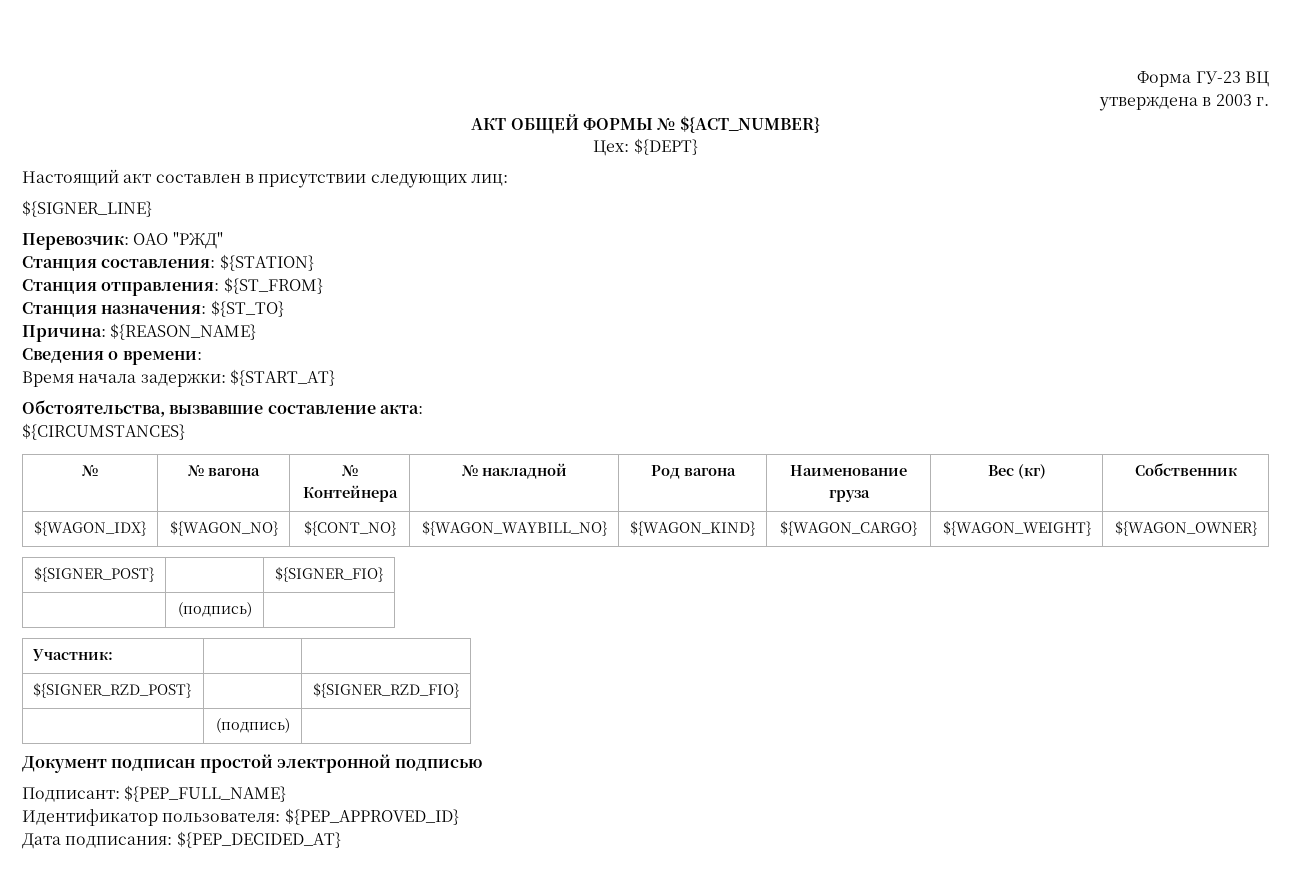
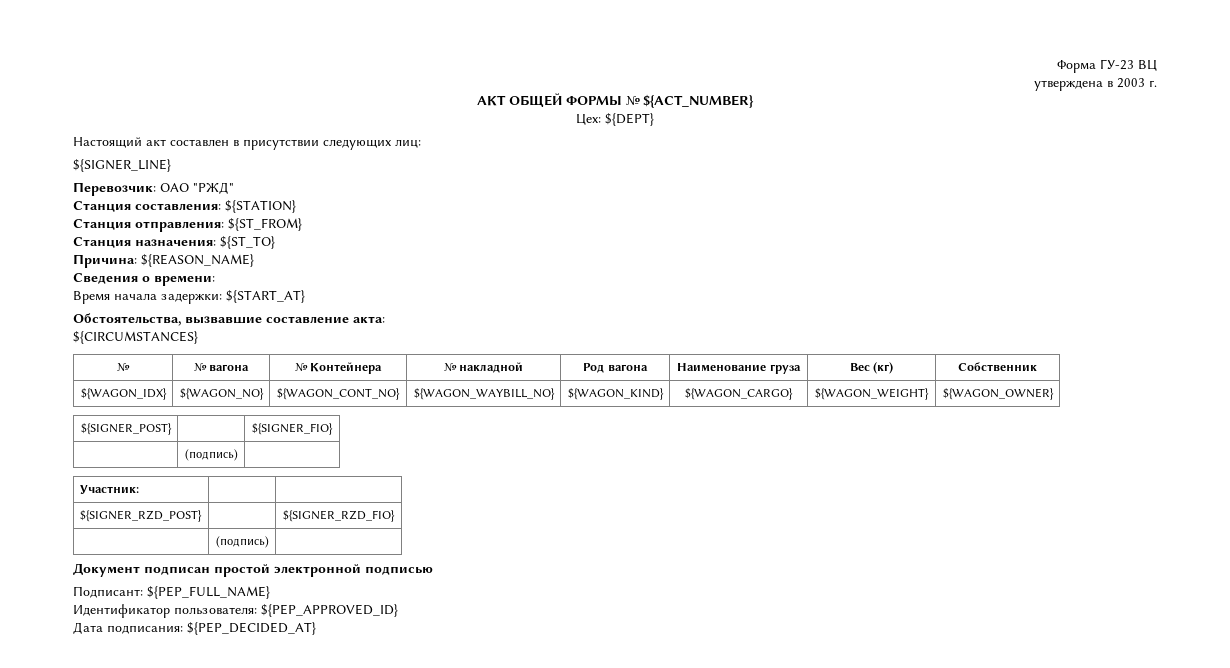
- ${WAGON_IDX} | ${WAGON_NO} | ${CONT_NO} | ${WAGON_WAYBILL_NO} | ${WAGON_KIND} | ${WAGON_CARGO} | ${WAGON_WEIGHT} | ${WAGON_OWNER}
+ ${WAGON_IDX} | ${WAGON_NO} | ${WAGON_CONT_NO} | ${WAGON_WAYBILL_NO} | ${WAGON_KIND} | ${WAGON_CARGO} | ${WAGON_WEIGHT} | ${WAGON_OWNER}

